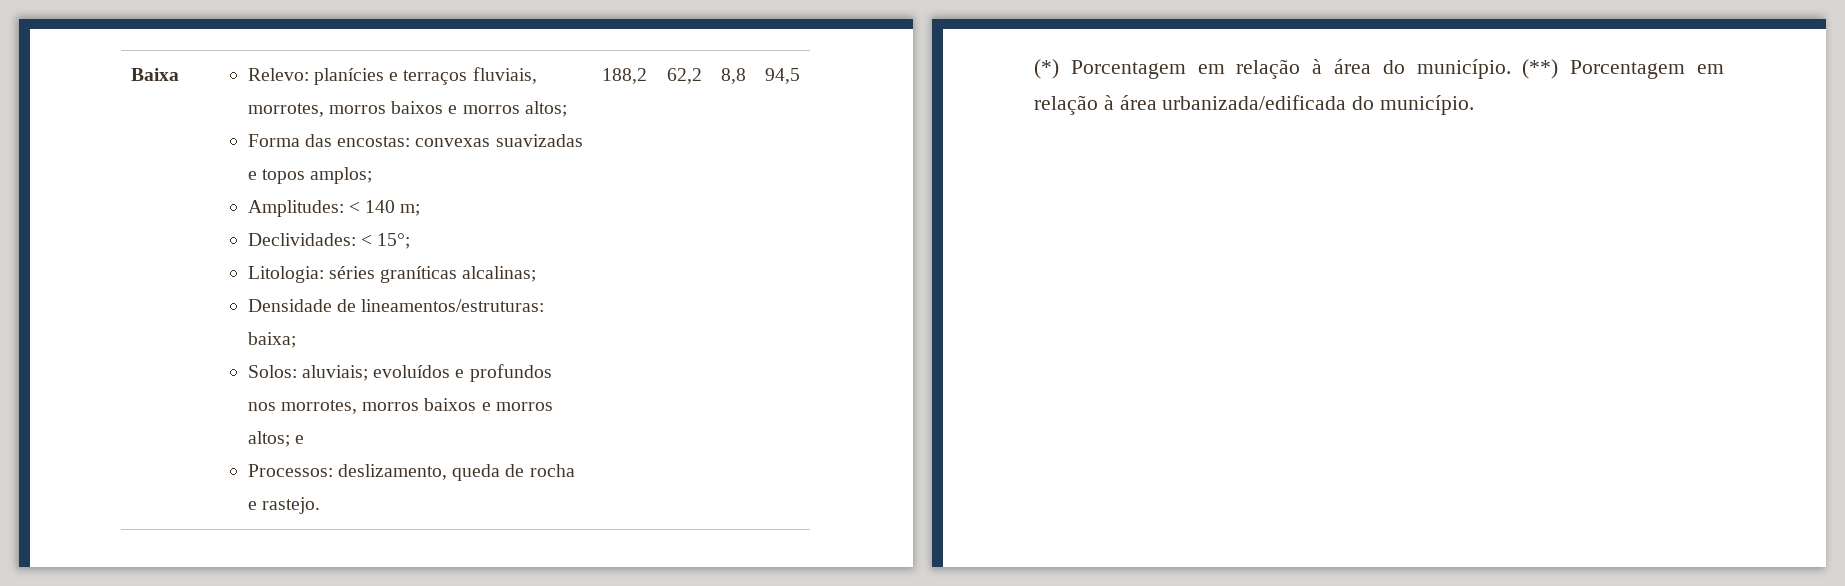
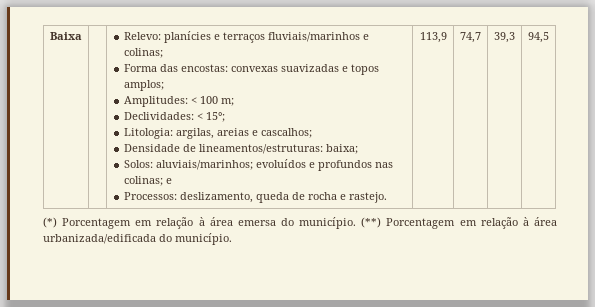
- Relevo: planícies e terraços fluviais, morrotes, morros baixos e morros altos;
+ Relevo: planícies e terraços fluviais/marinhos e colinas;
- Amplitudes: < 140 m;
+ Amplitudes: < 100 m;
- Litologia: séries graníticas alcalinas;
+ Litologia: argilas, areias e cascalhos;
- Solos: aluviais; evoluídos e profundos nos morrotes, morros baixos e morros altos; e
+ Solos: aluviais/marinhos; evoluídos e profundos nas colinas; e
- 188,2 | 62,2 | 8,8
+ 113,9 | 74,7 | 39,3
- (*) Porcentagem em relação à área do município.
+ (*) Porcentagem em relação à área emersa do município.

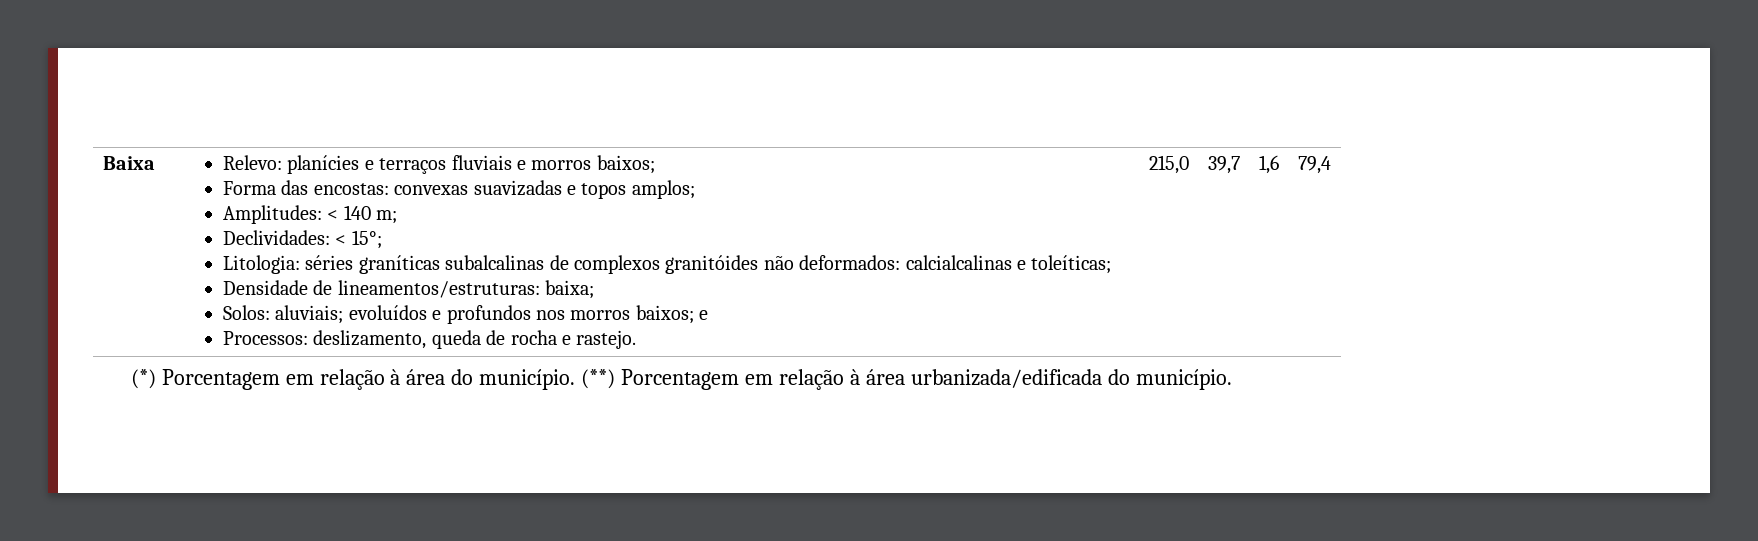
- Relevo: planícies e terraços fluviais/marinhos e colinas;
+ Relevo: planícies e terraços fluviais e morros baixos;
- Amplitudes: < 100 m;
+ Amplitudes: < 140 m;
- Litologia: argilas, areias e cascalhos;
+ Litologia: séries graníticas subalcalinas de complexos granitóides não deformados: calcialcalinas e toleíticas;
- Solos: aluviais/marinhos; evoluídos e profundos nas colinas; e
+ Solos: aluviais; evoluídos e profundos nos morros baixos; e
- 113,9 | 74,7 | 39,3 | 94,5
+ 215,0 | 39,7 | 1,6 | 79,4
- (*) Porcentagem em relação à área emersa do município.
+ (*) Porcentagem em relação à área do município.

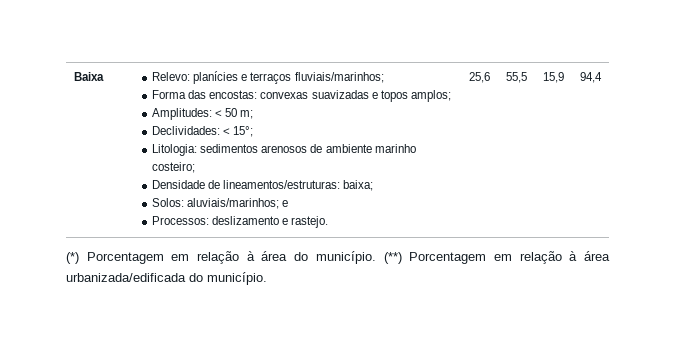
- Relevo: planícies e terraços fluviais e morros baixos;
+ Relevo: planícies e terraços fluviais/marinhos;
- Amplitudes: < 140 m;
+ Amplitudes: < 50 m;
- Litologia: séries graníticas subalcalinas de complexos granitóides não deformados: calcialcalinas e toleíticas;
+ Litologia: sedimentos arenosos de ambiente marinho costeiro;
- Solos: aluviais; evoluídos e profundos nos morros baixos; e
- Processos: deslizamento, queda de rocha e rastejo. | 215,0 | 39,7 | 1,6 | 79,4
+ Solos: aluviais/marinhos; e
+ Processos: deslizamento e rastejo. | 25,6 | 55,5 | 15,9 | 94,4

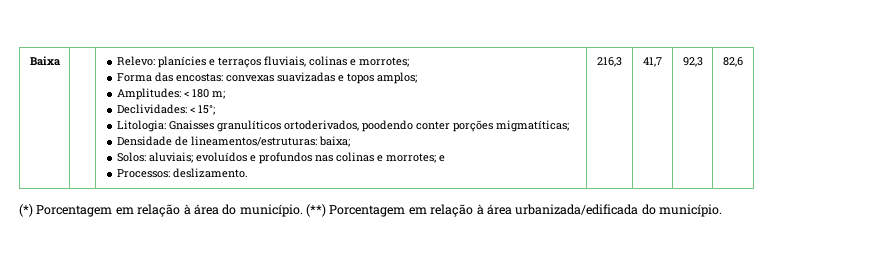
- Relevo: planícies e terraços fluviais/marinhos;
+ Relevo: planícies e terraços fluviais, colinas e morrotes;
- Amplitudes: < 50 m;
+ Amplitudes: < 180 m;
- Litologia: sedimentos arenosos de ambiente marinho costeiro;
+ Litologia: Gnaisses granulíticos ortoderivados, poodendo conter porções migmatíticas;
- Solos: aluviais/marinhos; e
- Processos: deslizamento e rastejo. | 25,6 | 55,5 | 15,9 | 94,4
+ Solos: aluviais; evoluídos e profundos nas colinas e morrotes; e
+ Processos: deslizamento. | 216,3 | 41,7 | 92,3 | 82,6

